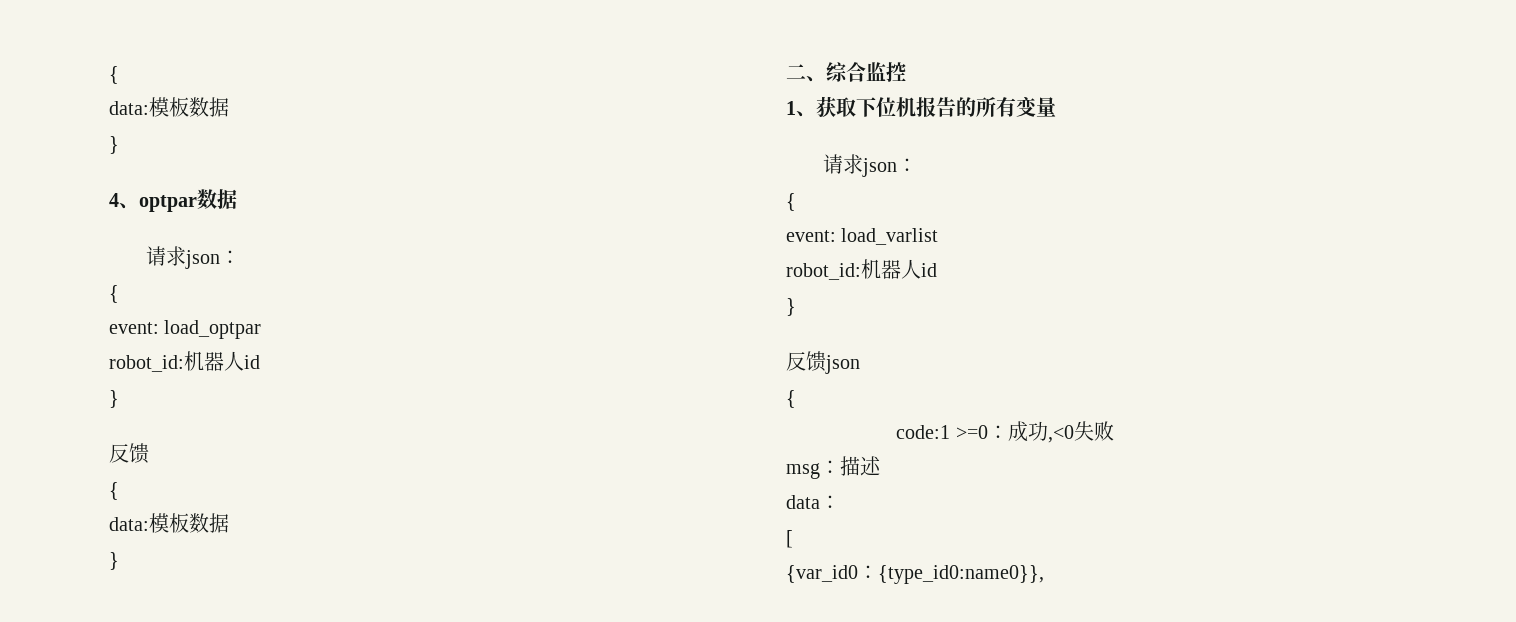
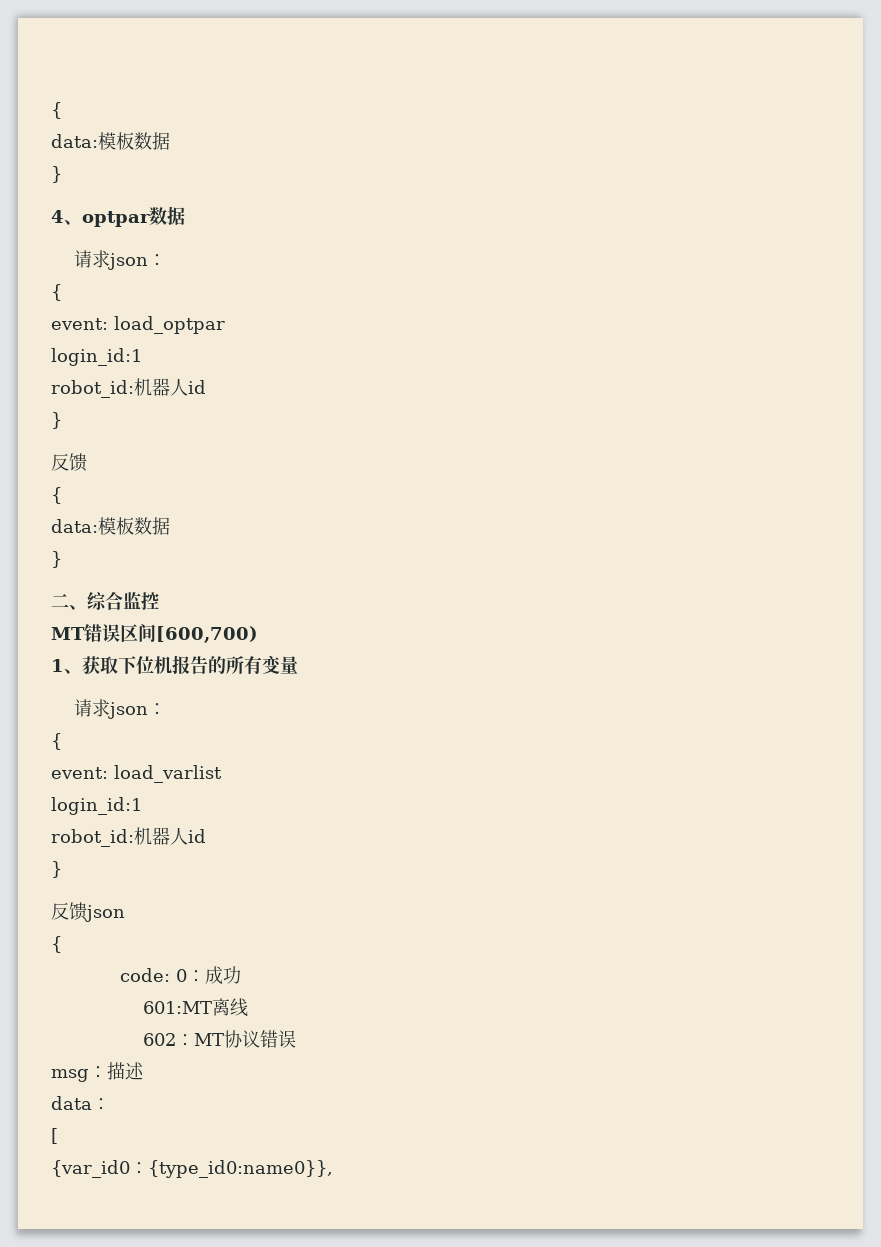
  event: load_optpar
+ login_id:1
+ MT错误区间[600,700)
  event: load_varlist
+ login_id:1
- code:1 >=0：成功,<0失败
+ code: 0：成功
+ 601:MT离线
+ 602：MT协议错误

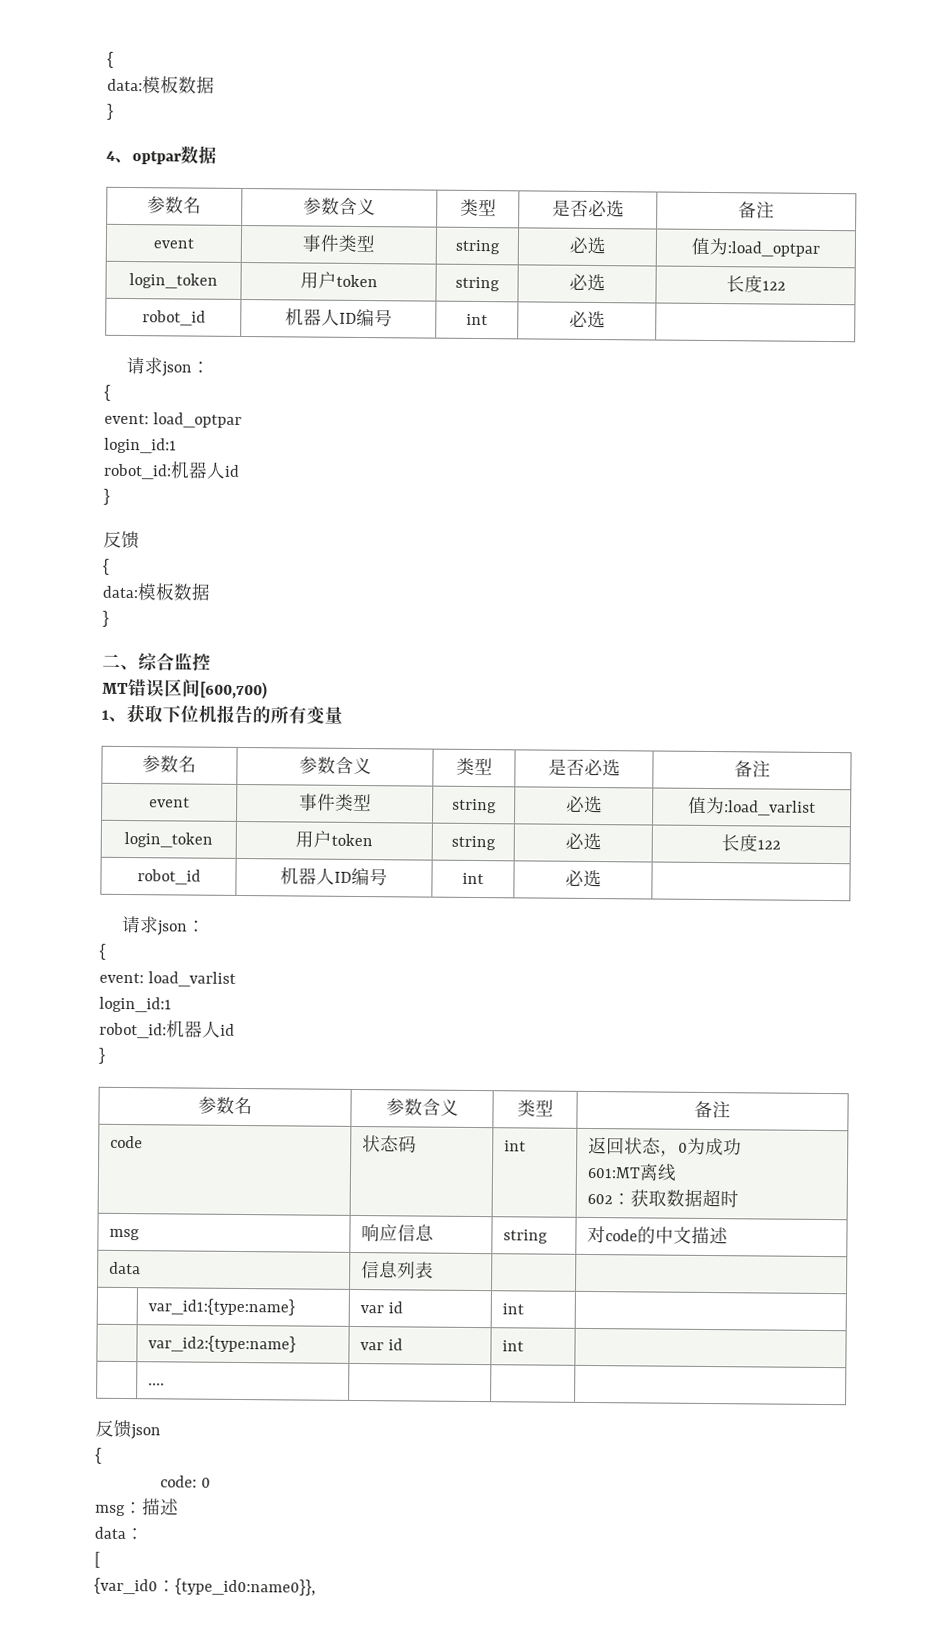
  4、optpar数据
+ 参数名 | 参数含义 | 类型 | 是否必选 | 备注
+ event | 事件类型 | string | 必选 | 值为:load_optpar
+ login_token | 用户token | string | 必选 | 长度122
+ robot_id | 机器人ID编号 | int | 必选 |
  1、获取下位机报告的所有变量
+ 参数名 | 参数含义 | 类型 | 是否必选 | 备注
+ event | 事件类型 | string | 必选 | 值为:load_varlist
+ login_token | 用户token | string | 必选 | 长度122
+ robot_id | 机器人ID编号 | int | 必选 |
+ 参数名 | 参数含义 | 类型 | 备注
+ code | 状态码 | int | 返回状态，0为成功
+ 601:MT离线
+ 602：获取数据超时
+ msg | 响应信息 | string | 对code的中文描述
+ data | 信息列表 | |
+ | var_id1:{type:name} | var id | int |
+ | var_id2:{type:name} | var id | int |
+ | .... | | |
- code: 0：成功
- 601:MT离线
- 602：MT协议错误
+ code: 0

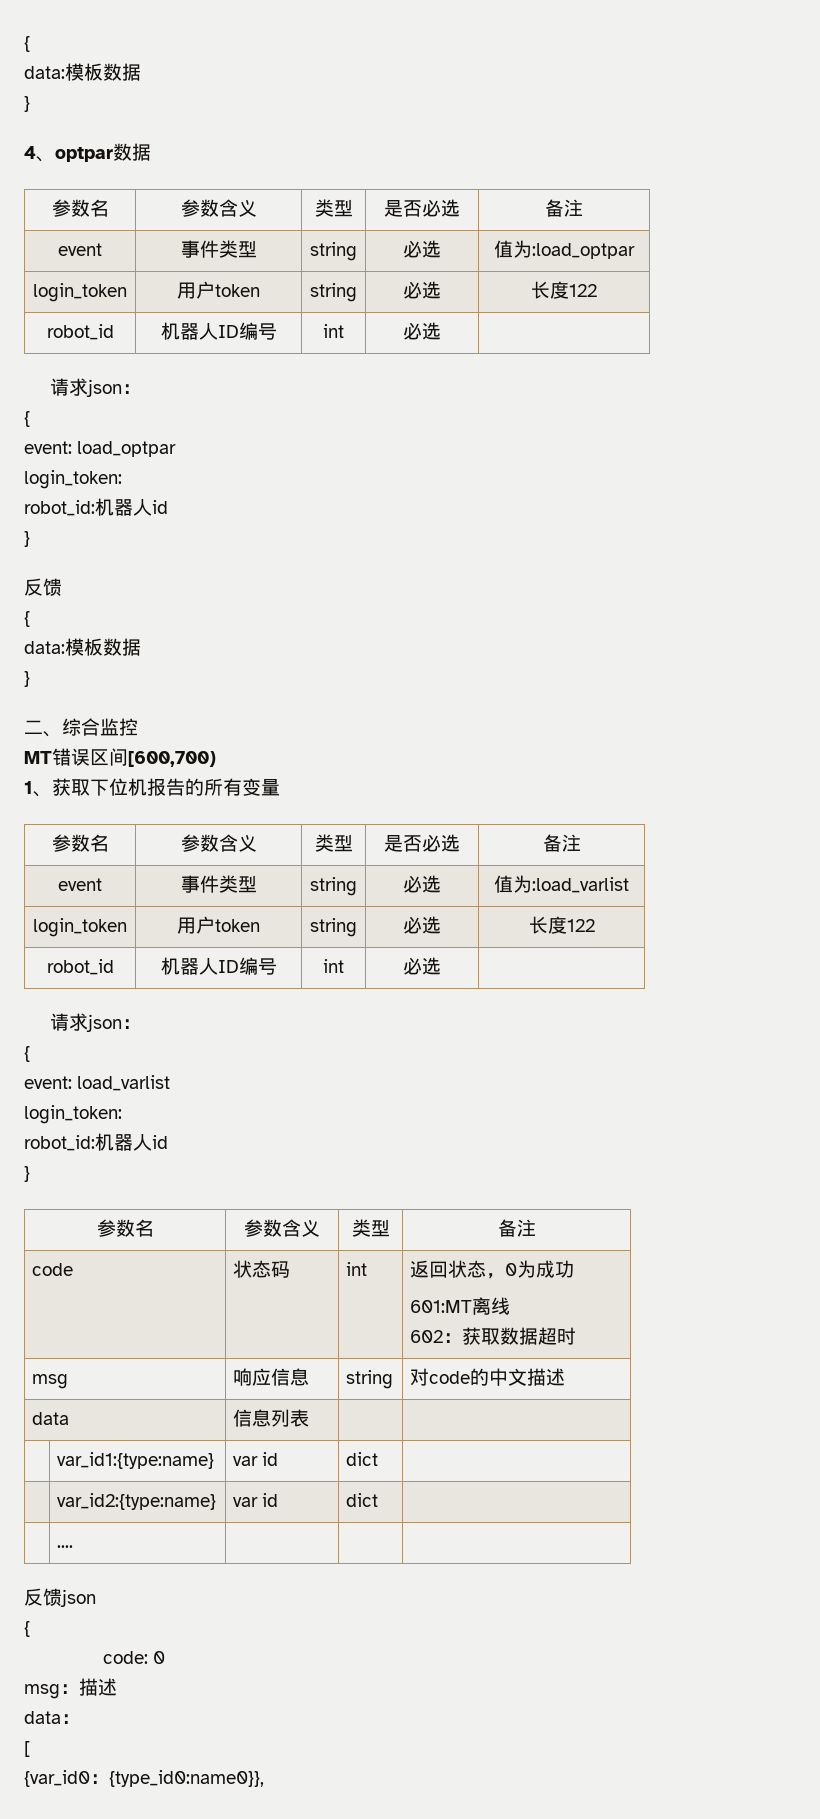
  event: load_optpar
- login_id:1
+ login_token:
  event: load_varlist
- login_id:1
+ login_token:
- | var_id1:{type:name} | var id | int |
+ | var_id1:{type:name} | var id | dict |
- | var_id2:{type:name} | var id | int |
+ | var_id2:{type:name} | var id | dict |

